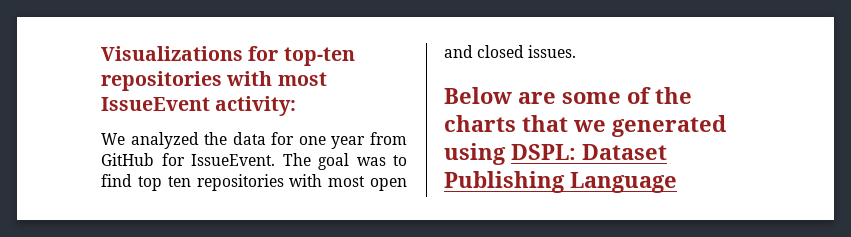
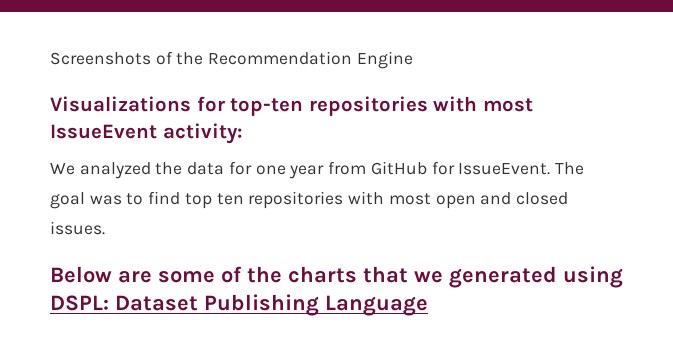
+ Screenshots of the Recommendation Engine

